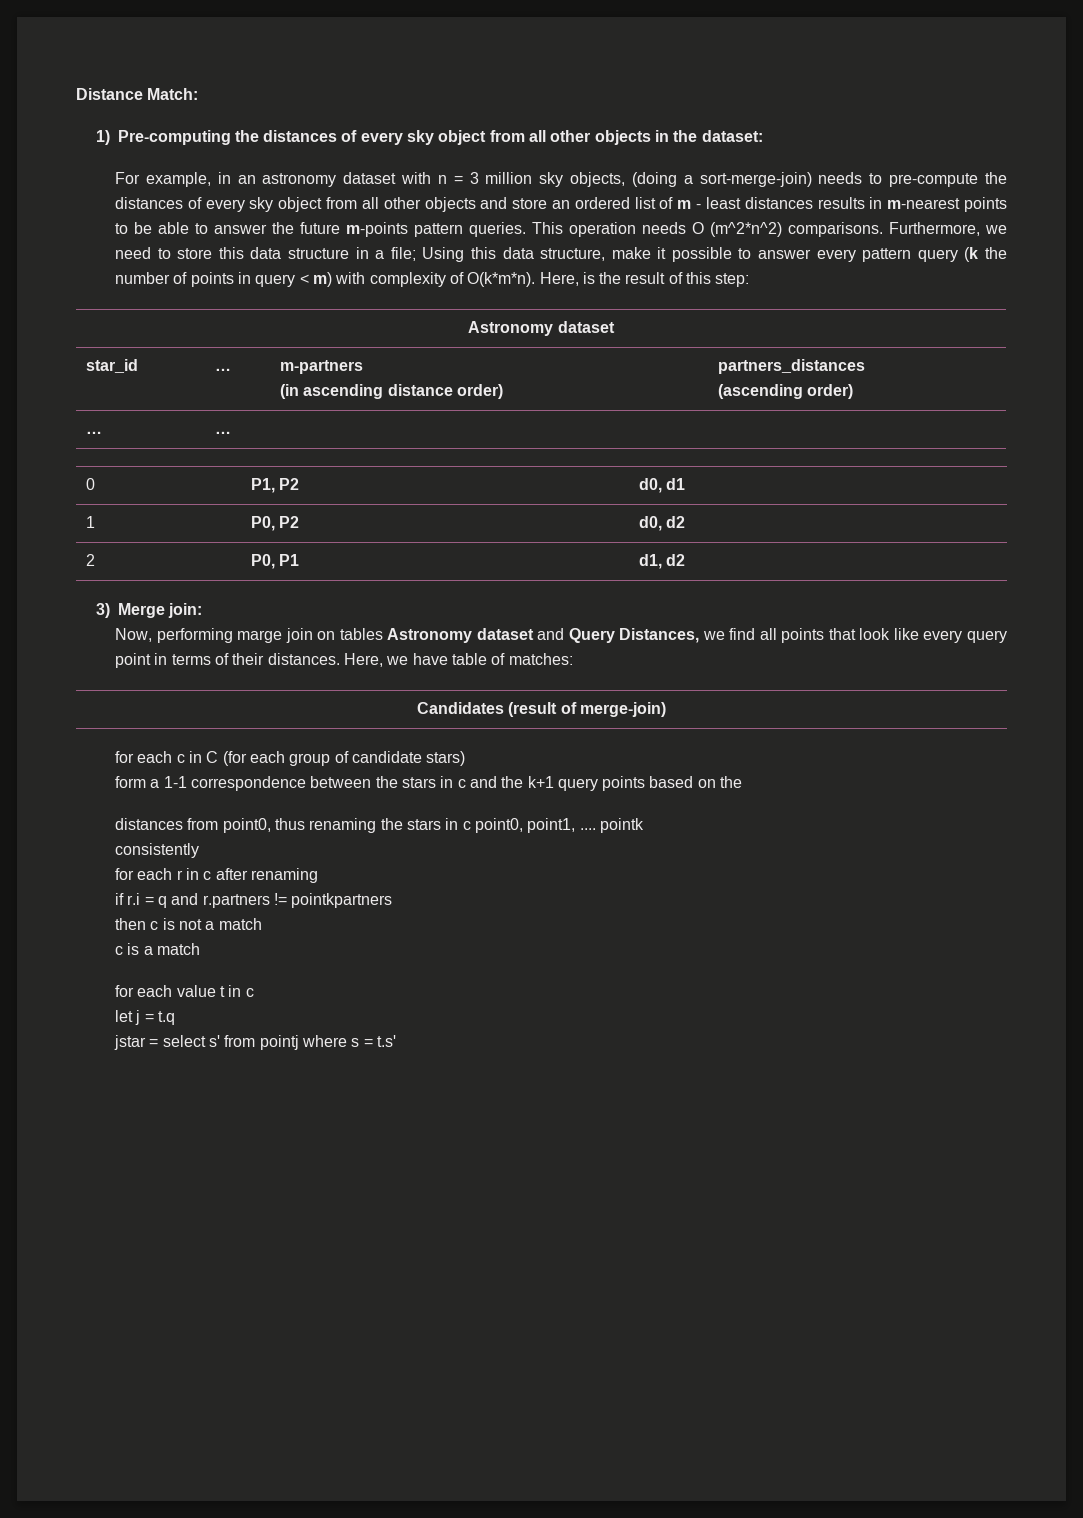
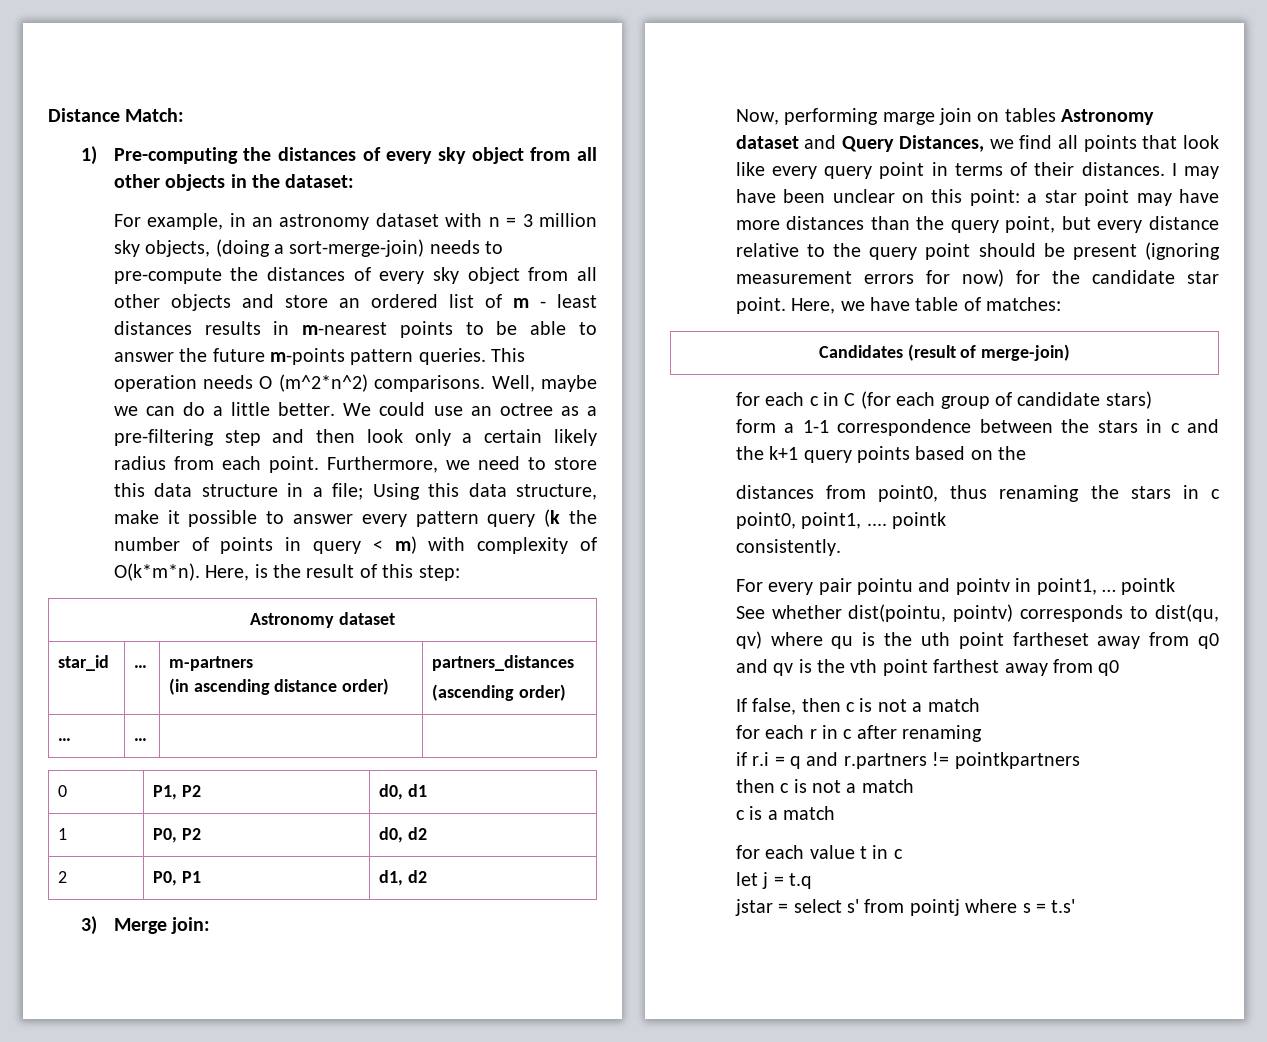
+ Well, maybe we can do a little better. We could use an octree as a pre-filtering step and then look only a certain likely radius from each point.
+ I may have been unclear on this point: a star point may have more distances than the query point, but every distance relative to the query point should be present (ignoring measurement errors for now) for the candidate star point.
- consistently
+ consistently.
+ For every pair pointu and pointv in point1, … pointk
+ See whether dist(pointu, pointv) corresponds to dist(qu, qv) where qu is the uth point fartheset away from q0 and qv is the vth point farthest away from q0
+ If false, then c is not a match

